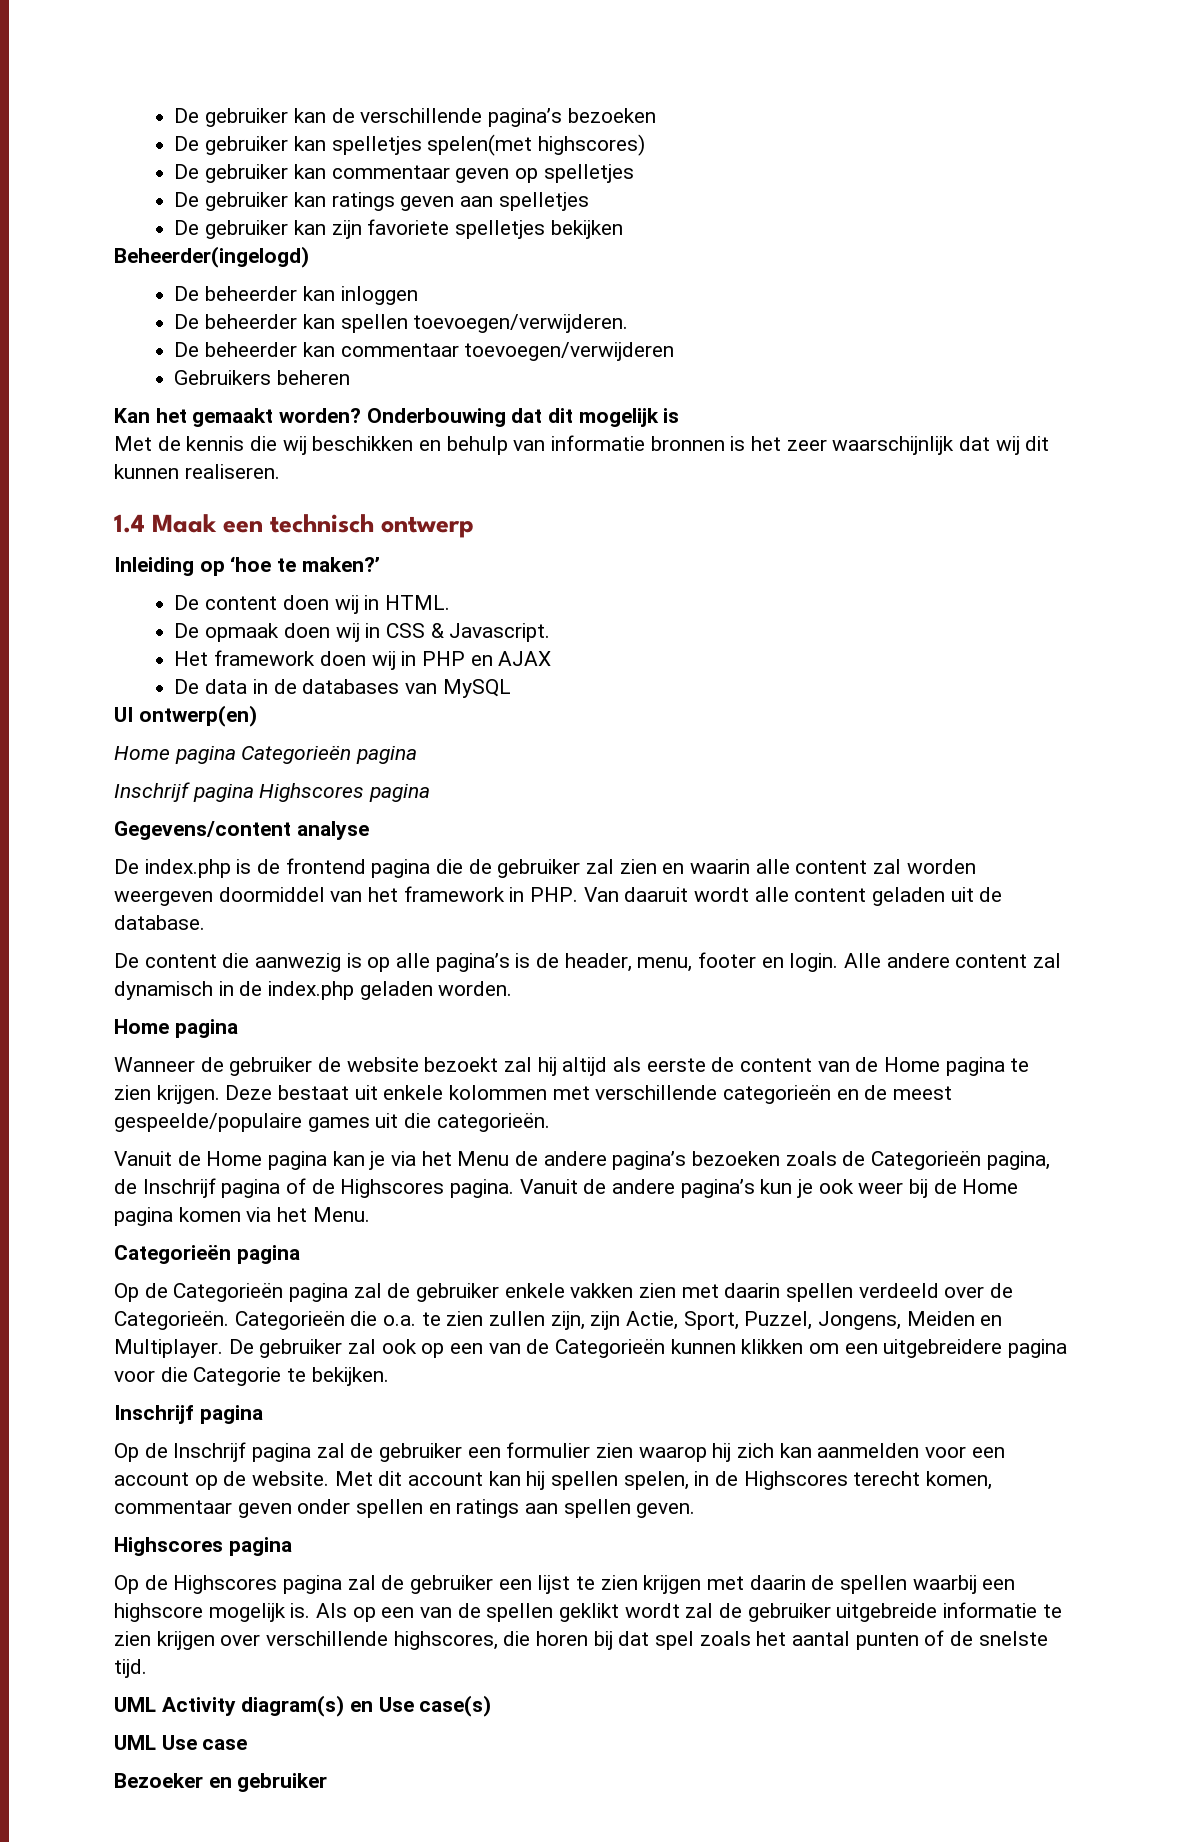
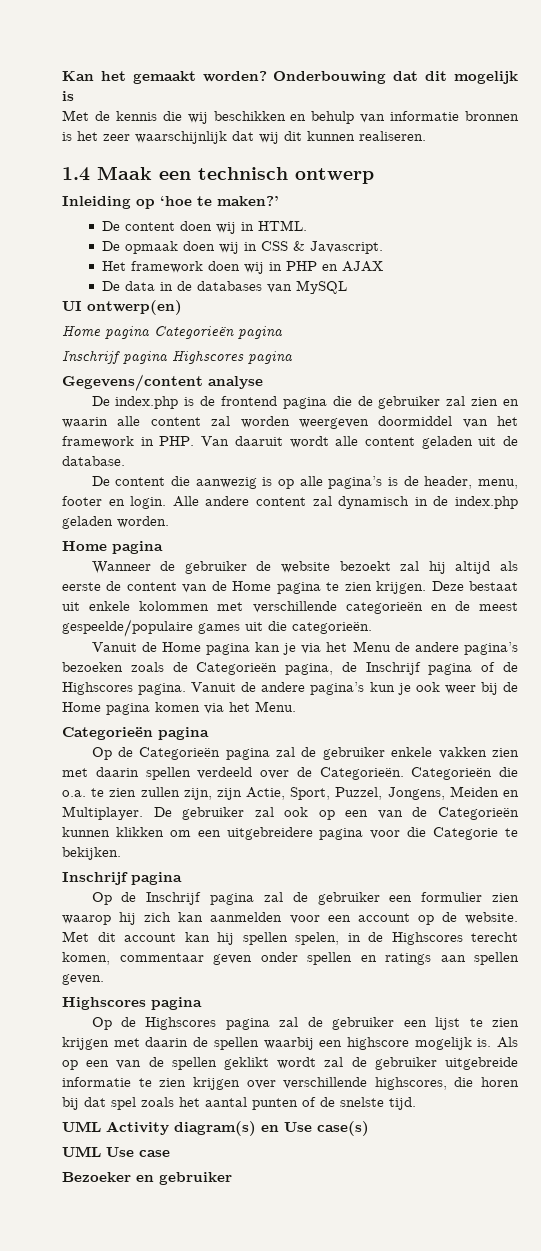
- De gebruiker kan de verschillende pagina’s bezoeken
- De gebruiker kan spelletjes spelen(met highscores)
- De gebruiker kan commentaar geven op spelletjes
- De gebruiker kan ratings geven aan spelletjes
- De gebruiker kan zijn favoriete spelletjes bekijken
- Beheerder(ingelogd)
- De beheerder kan inloggen
- De beheerder kan spellen toevoegen/verwijderen.
- De beheerder kan commentaar toevoegen/verwijderen
- Gebruikers beheren

